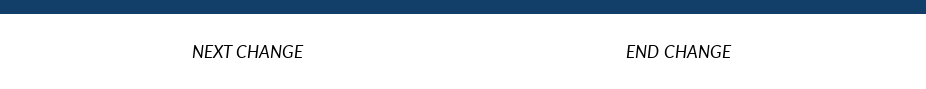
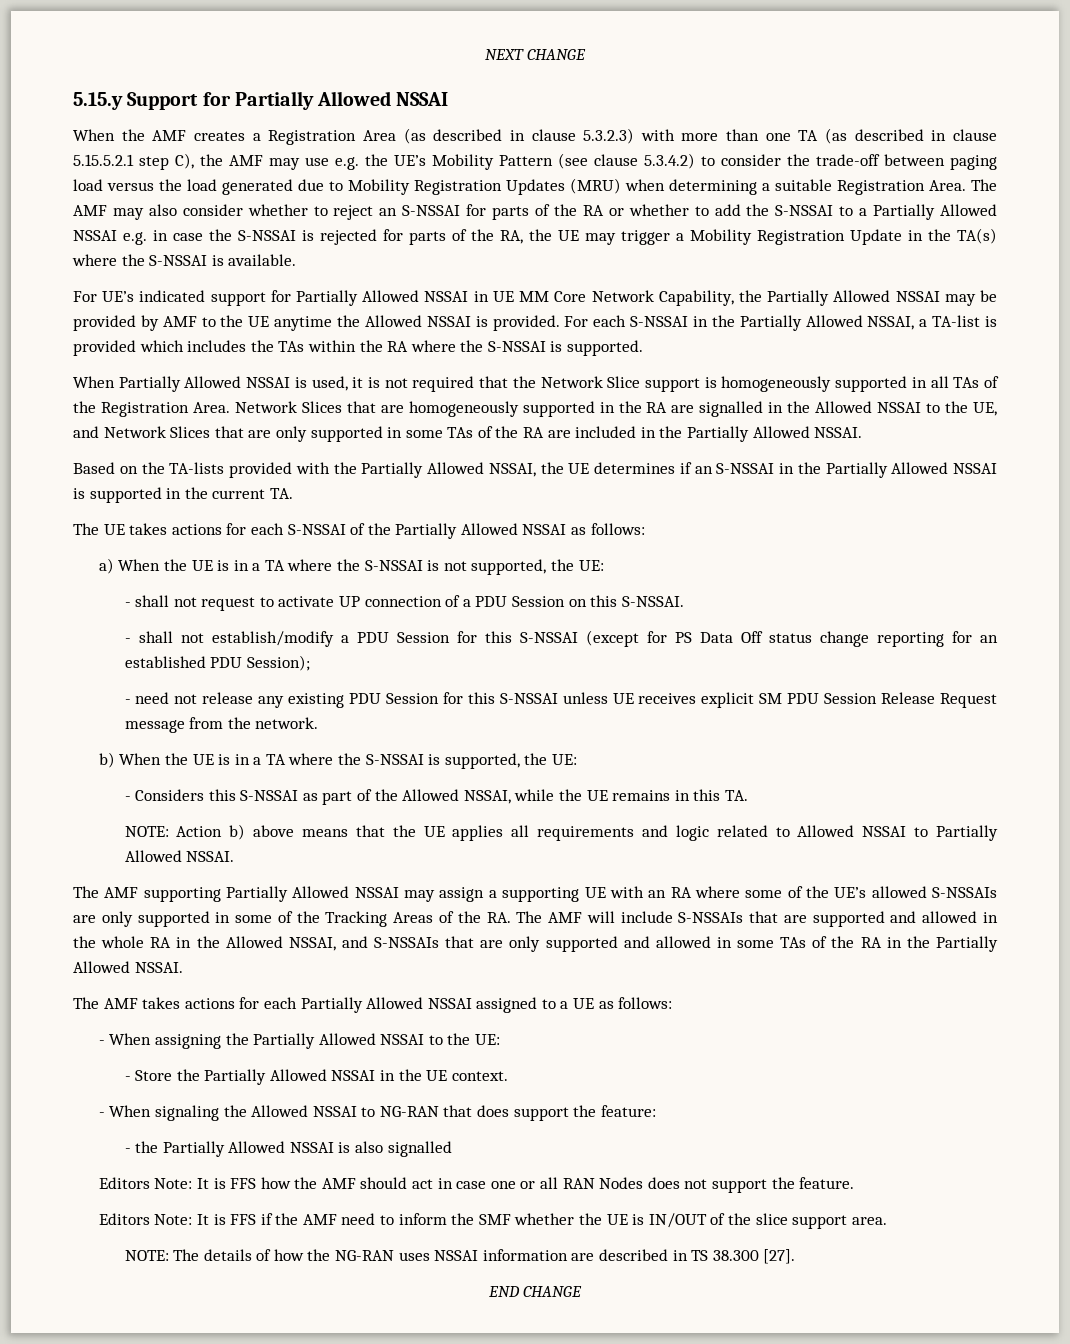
+ 5.15.y Support for Partially Allowed NSSAI
+ When the AMF creates a Registration Area (as described in clause 5.3.2.3) with more than one TA (as described in clause 5.15.5.2.1 step C), the AMF may use e.g. the UE’s Mobility Pattern (see clause 5.3.4.2) to consider the trade-off between paging load versus the load generated due to Mobility Registration Updates (MRU) when determining a suitable Registration Area. The AMF may also consider whether to reject an S-NSSAI for parts of the RA or whether to add the S-NSSAI to a Partially Allowed NSSAI e.g. in case the S-NSSAI is rejected for parts of the RA, the UE may trigger a Mobility Registration Update in the TA(s) where the S-NSSAI is available.
+ For UE’s indicated support for Partially Allowed NSSAI in UE MM Core Network Capability, the Partially Allowed NSSAI may be provided by AMF to the UE anytime the Allowed NSSAI is provided. For each S-NSSAI in the Partially Allowed NSSAI, a TA-list is provided which includes the TAs within the RA where the S-NSSAI is supported.
+ When Partially Allowed NSSAI is used, it is not required that the Network Slice support is homogeneously supported in all TAs of the Registration Area. Network Slices that are homogeneously supported in the RA are signalled in the Allowed NSSAI to the UE, and Network Slices that are only supported in some TAs of the RA are included in the Partially Allowed NSSAI.
+ Based on the TA-lists provided with the Partially Allowed NSSAI, the UE determines if an S-NSSAI in the Partially Allowed NSSAI is supported in the current TA.
+ The UE takes actions for each S-NSSAI of the Partially Allowed NSSAI as follows:
+ a) When the UE is in a TA where the S-NSSAI is not supported, the UE:
+ - shall not request to activate UP connection of a PDU Session on this S-NSSAI.
+ - shall not establish/modify a PDU Session for this S-NSSAI (except for PS Data Off status change reporting for an established PDU Session);
+ - need not release any existing PDU Session for this S-NSSAI unless UE receives explicit SM PDU Session Release Request message from the network.
+ b) When the UE is in a TA where the S-NSSAI is supported, the UE:
+ - Considers this S-NSSAI as part of the Allowed NSSAI, while the UE remains in this TA.
+ NOTE: Action b) above means that the UE applies all requirements and logic related to Allowed NSSAI to Partially Allowed NSSAI.
+ The AMF supporting Partially Allowed NSSAI may assign a supporting UE with an RA where some of the UE’s allowed S-NSSAIs are only supported in some of the Tracking Areas of the RA. The AMF will include S-NSSAIs that are supported and allowed in the whole RA in the Allowed NSSAI, and S-NSSAIs that are only supported and allowed in some TAs of the RA in the Partially Allowed NSSAI.
+ The AMF takes actions for each Partially Allowed NSSAI assigned to a UE as follows:
+ - When assigning the Partially Allowed NSSAI to the UE:
+ - Store the Partially Allowed NSSAI in the UE context.
+ - When signaling the Allowed NSSAI to NG-RAN that does support the feature:
+ - the Partially Allowed NSSAI is also signalled
+ Editors Note: It is FFS how the AMF should act in case one or all RAN Nodes does not support the feature.
+ Editors Note: It is FFS if the AMF need to inform the SMF whether the UE is IN/OUT of the slice support area.
+ NOTE: The details of how the NG-RAN uses NSSAI information are described in TS 38.300 [27].

